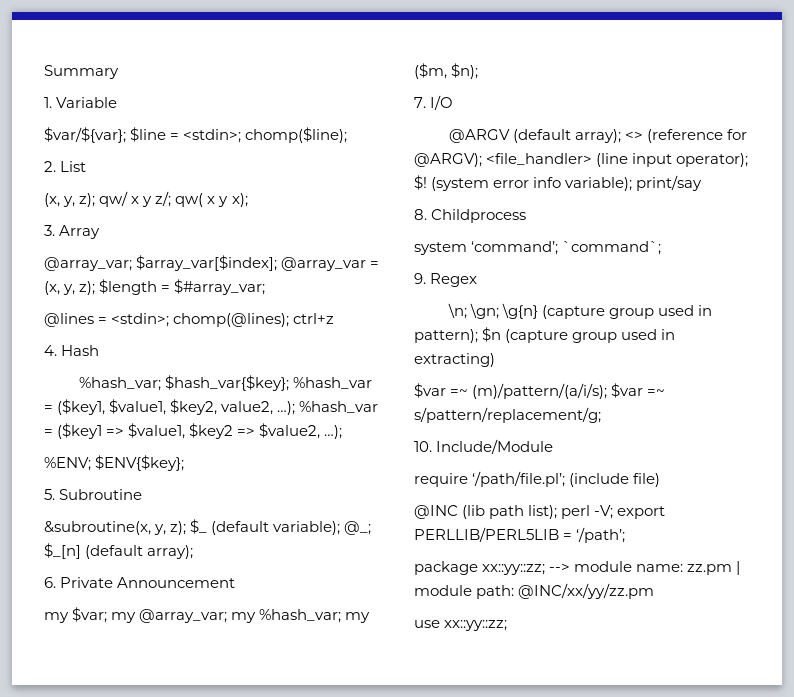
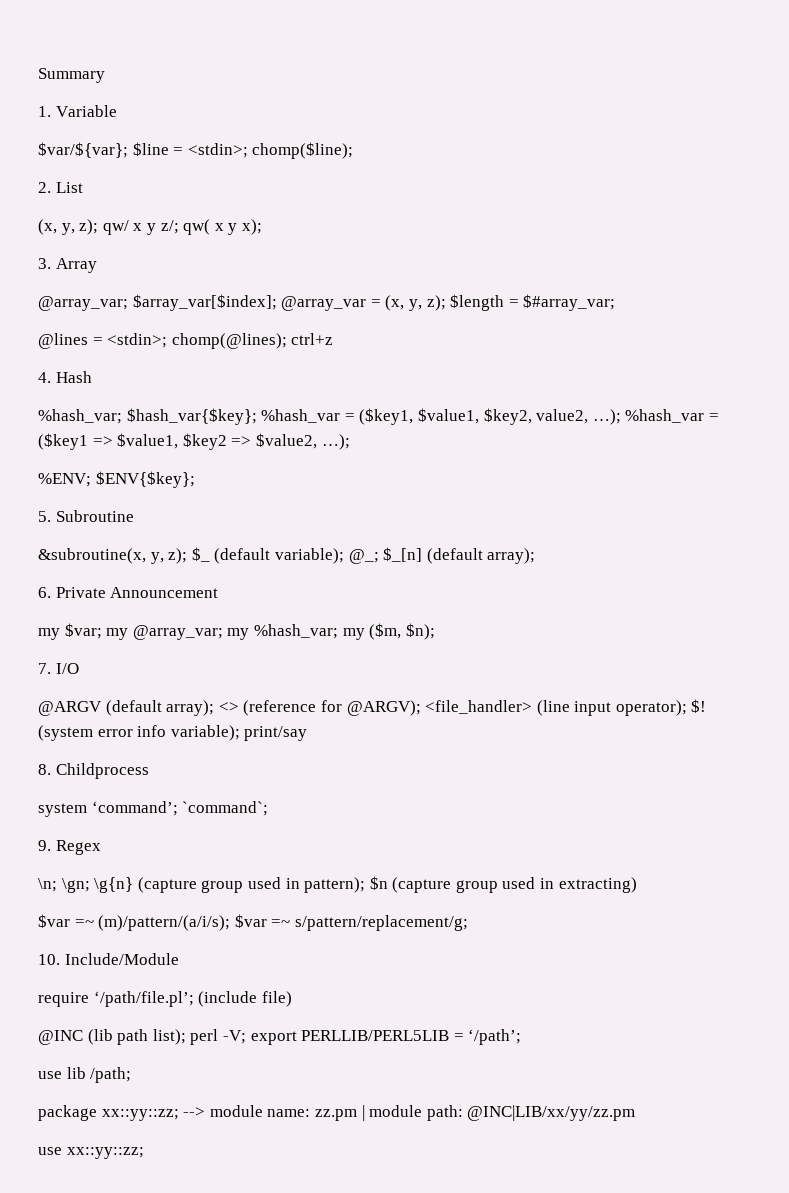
+ use lib /path;
- package xx::yy::zz; --> module name: zz.pm | module path: @INC/xx/yy/zz.pm
+ package xx::yy::zz; --> module name: zz.pm | module path: @INC|LIB/xx/yy/zz.pm

